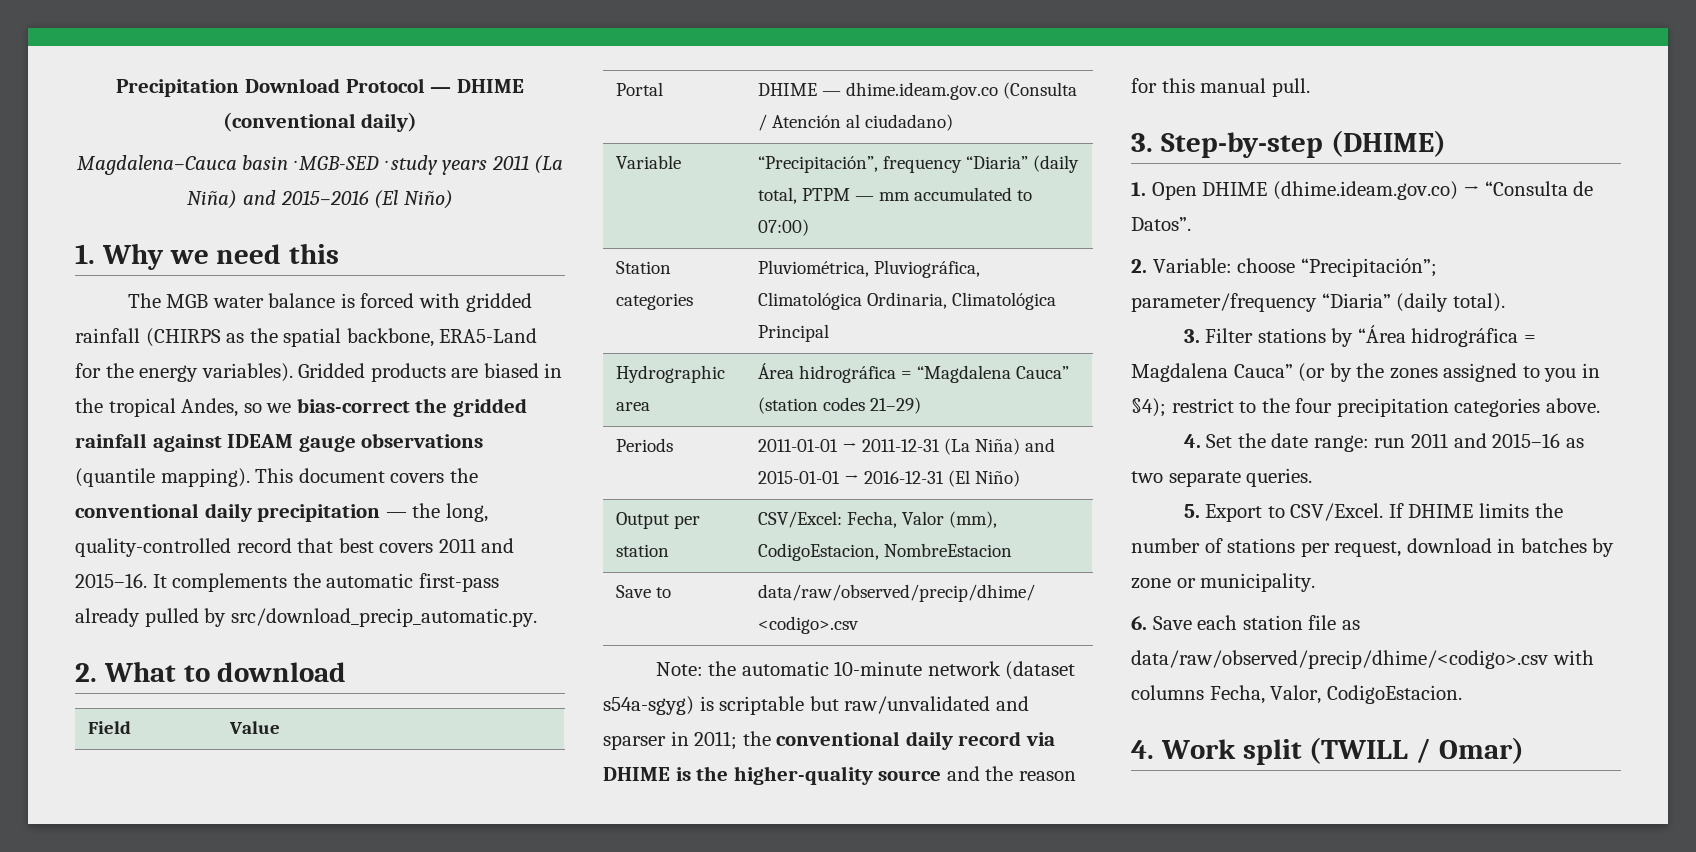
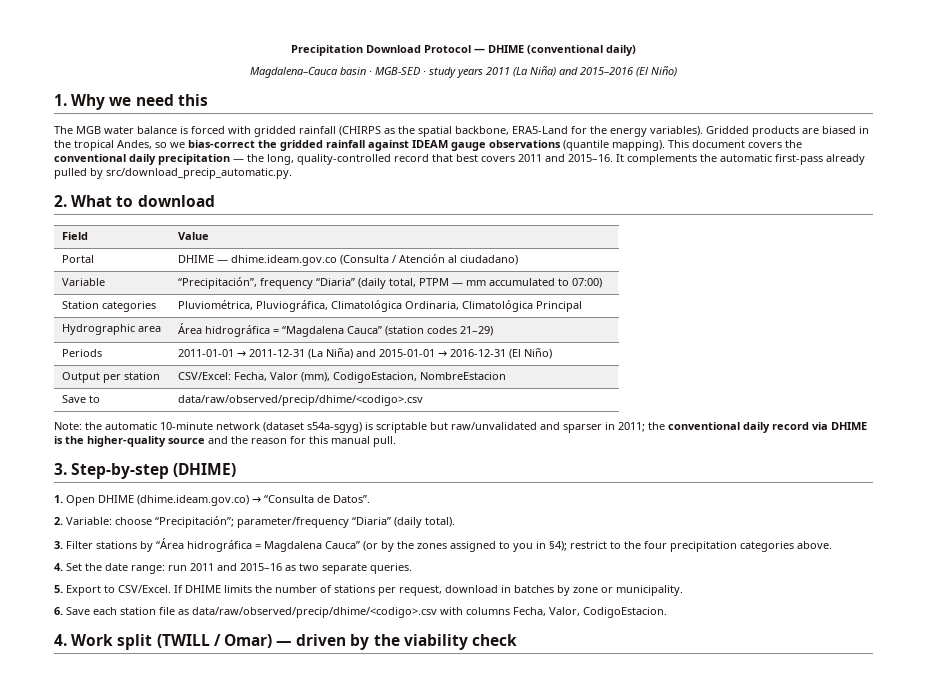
- 4. Work split (TWILL / Omar)
+ 4. Work split (TWILL / Omar) — driven by the viability check

